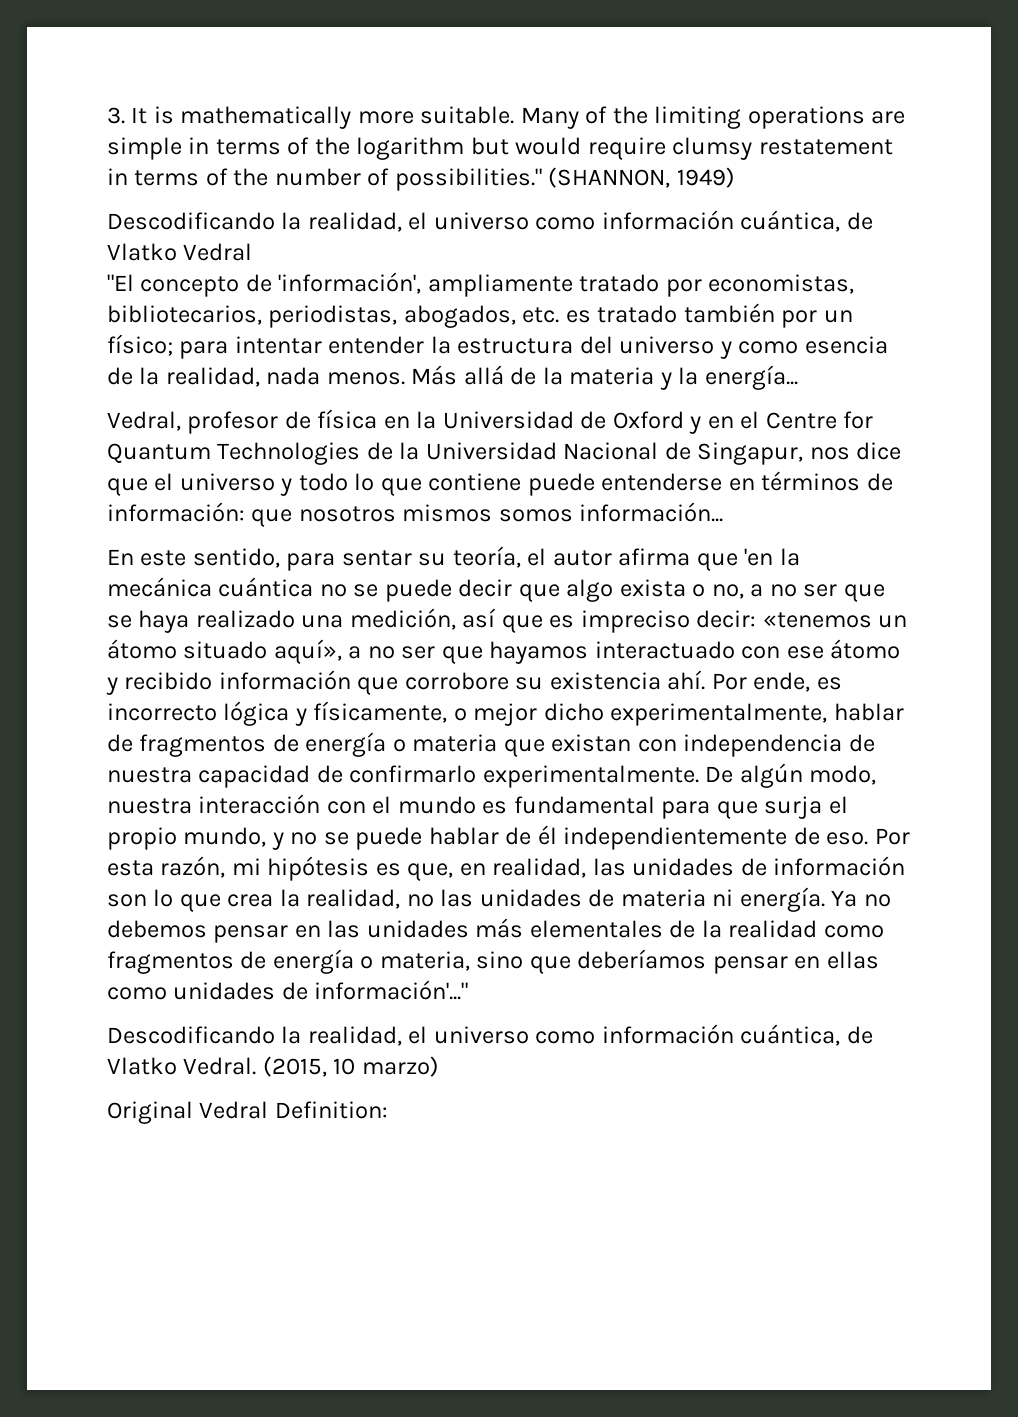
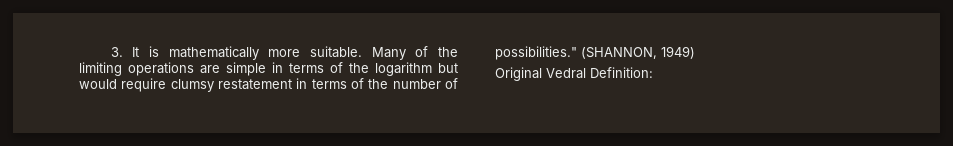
- Descodificando la realidad, el universo como información cuántica, de Vlatko Vedral
- "El concepto de 'información', ampliamente tratado por economistas, bibliotecarios, periodistas, abogados, etc. es tratado también por un físico; para intentar entender la estructura del universo y como esencia de la realidad, nada menos. Más allá de la materia y la energía...
- Vedral, profesor de física en la Universidad de Oxford y en el Centre for Quantum Technologies de la Universidad Nacional de Singapur, nos dice que el universo y todo lo que contiene puede entenderse en términos de información: que nosotros mismos somos información...
- En este sentido, para sentar su teoría, el autor afirma que 'en la mecánica cuántica no se puede decir que algo exista o no, a no ser que se haya realizado una medición, así que es impreciso decir: «tenemos un átomo situado aquí», a no ser que hayamos interactuado con ese átomo y recibido información que corrobore su existencia ahí. Por ende, es incorrecto lógica y físicamente, o mejor dicho experimentalmente, hablar de fragmentos de energía o materia que existan con independencia de nuestra capacidad de confirmarlo experimentalmente. De algún modo, nuestra interacción con el mundo es fundamental para que surja el propio mundo, y no se puede hablar de él independientemente de eso. Por esta razón, mi hipótesis es que, en realidad, las unidades de información son lo que crea la realidad, no las unidades de materia ni energía. Ya no debemos pensar en las unidades más elementales de la realidad como fragmentos de energía o materia, sino que deberíamos pensar en ellas como unidades de información'..."
- Descodificando la realidad, el universo como información cuántica, de Vlatko Vedral. (2015, 10 marzo)

